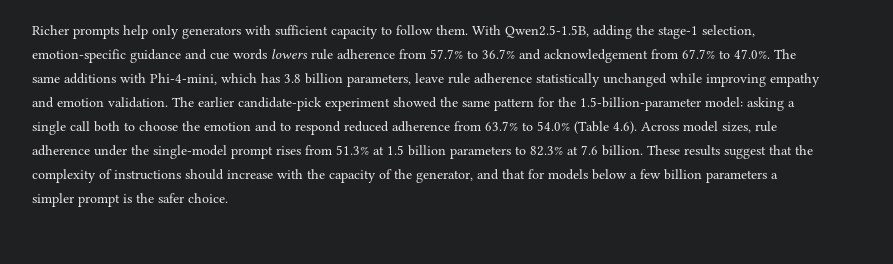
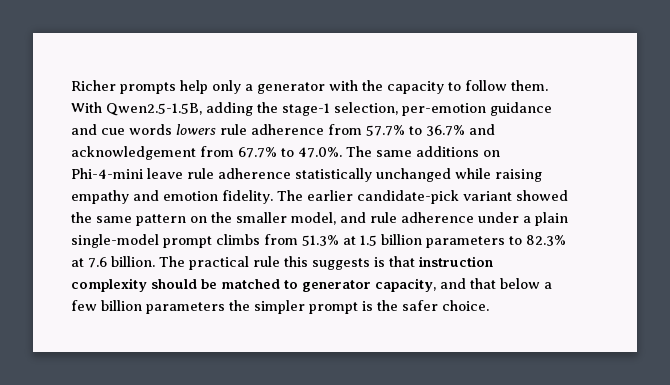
- Richer prompts help only generators with sufficient capacity to follow them.
+ Richer prompts help only a generator with the capacity to follow them.
- With Qwen2.5-1.5B, adding the stage-1 selection, emotion-specific guidance and cue words lowers rule adherence from 57.7% to 36.7% and acknowledgement from 67.7% to 47.0%. The same additions with Phi-4-mini, which has 3.8 billion parameters, leave rule adherence statistically unchanged while improving empathy and emotion validation.
+ With Qwen2.5-1.5B, adding the stage-1 selection, per-emotion guidance and cue words lowers rule adherence from 57.7% to 36.7% and acknowledgement from 67.7% to 47.0%. The same additions on Phi-4-mini leave rule adherence statistically unchanged while raising empathy and emotion fidelity.
- The earlier candidate-pick experiment showed the same pattern for the 1.5-billion-parameter model: asking a single call both to choose the emotion and to respond reduced adherence from 63.7% to 54.0% (Table 4.6). Across model sizes, rule adherence under the single-model prompt rises from 51.3% at 1.5 billion parameters to 82.3% at 7.6 billion.
+ The earlier candidate-pick variant showed the same pattern on the smaller model, and rule adherence under a plain single-model prompt climbs from 51.3% at 1.5 billion parameters to 82.3% at 7.6 billion.
- These results suggest that the complexity of instructions should increase with the capacity of the generator, and that for models below a few billion parameters a simpler prompt is the safer choice.
+ The practical rule this suggests is that instruction complexity should be matched to generator capacity, and that below a few billion parameters the simpler prompt is the safer choice.

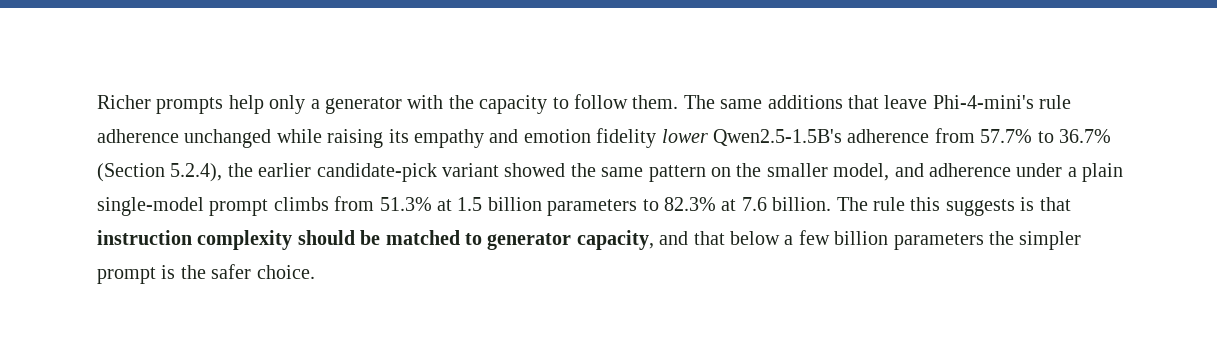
- With Qwen2.5-1.5B, adding the stage-1 selection, per-emotion guidance and cue words lowers rule adherence from 57.7% to 36.7% and acknowledgement from 67.7% to 47.0%. The same additions on Phi-4-mini leave rule adherence statistically unchanged while raising empathy and emotion fidelity. The earlier candidate-pick variant showed the same pattern on the smaller model, and rule adherence under a plain single-model prompt climbs from 51.3% at 1.5 billion parameters to 82.3% at 7.6 billion.
+ The same additions that leave Phi-4-mini's rule adherence unchanged while raising its empathy and emotion fidelity lower Qwen2.5-1.5B's adherence from 57.7% to 36.7% (Section 5.2.4), the earlier candidate-pick variant showed the same pattern on the smaller model, and adherence under a plain single-model prompt climbs from 51.3% at 1.5 billion parameters to 82.3% at 7.6 billion.
- The practical rule this suggests is that instruction complexity should be matched to generator capacity, and that below a few billion parameters the simpler prompt is the safer choice.
+ The rule this suggests is that instruction complexity should be matched to generator capacity, and that below a few billion parameters the simpler prompt is the safer choice.

